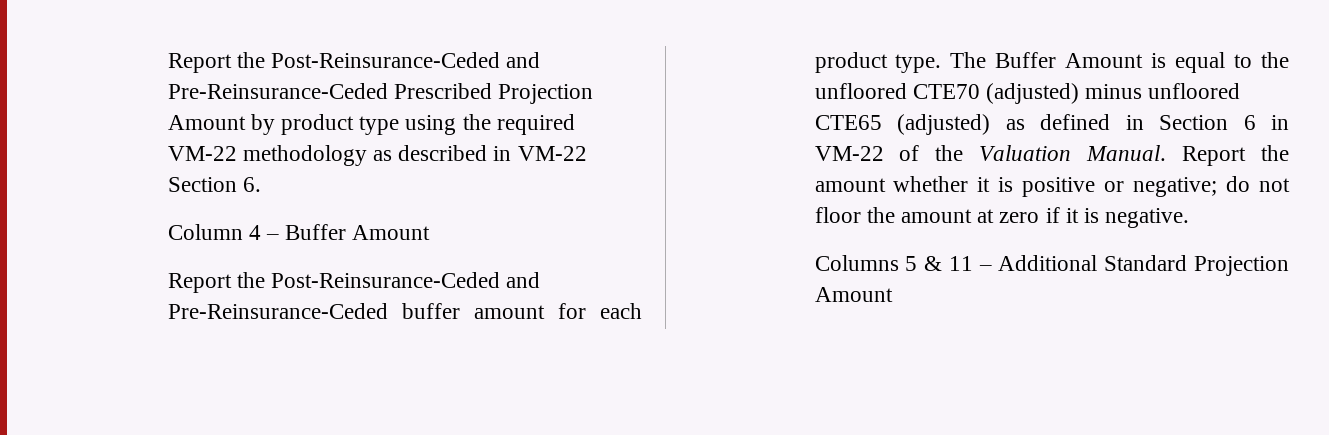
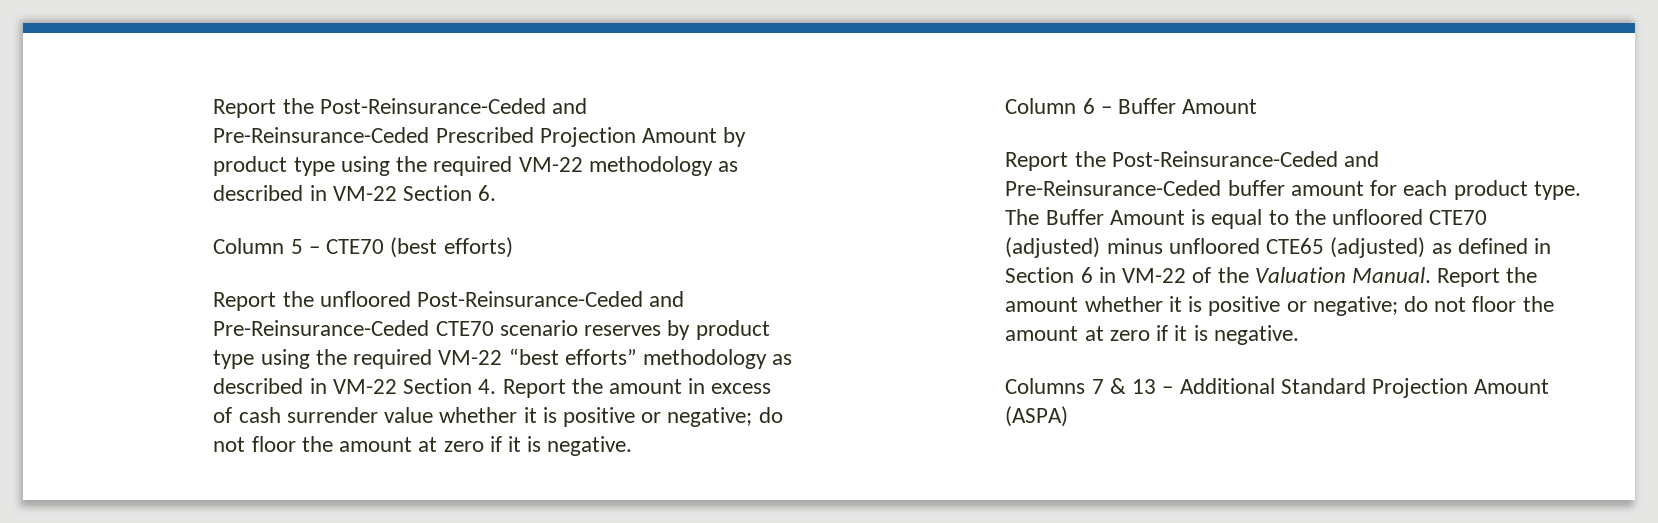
- Column 4 – Buffer Amount
+ Column 5 – CTE70 (best efforts)
+ Report the unfloored Post-Reinsurance-Ceded and Pre-Reinsurance-Ceded CTE70 scenario reserves by product type using the required VM-22 “best efforts” methodology as described in VM-22 Section 4. Report the amount in excess of cash surrender value whether it is positive or negative; do not floor the amount at zero if it is negative.
+ Column 6 – Buffer Amount
- Columns 5 & 11 – Additional Standard Projection Amount
+ Columns 7 & 13 – Additional Standard Projection Amount (ASPA)

